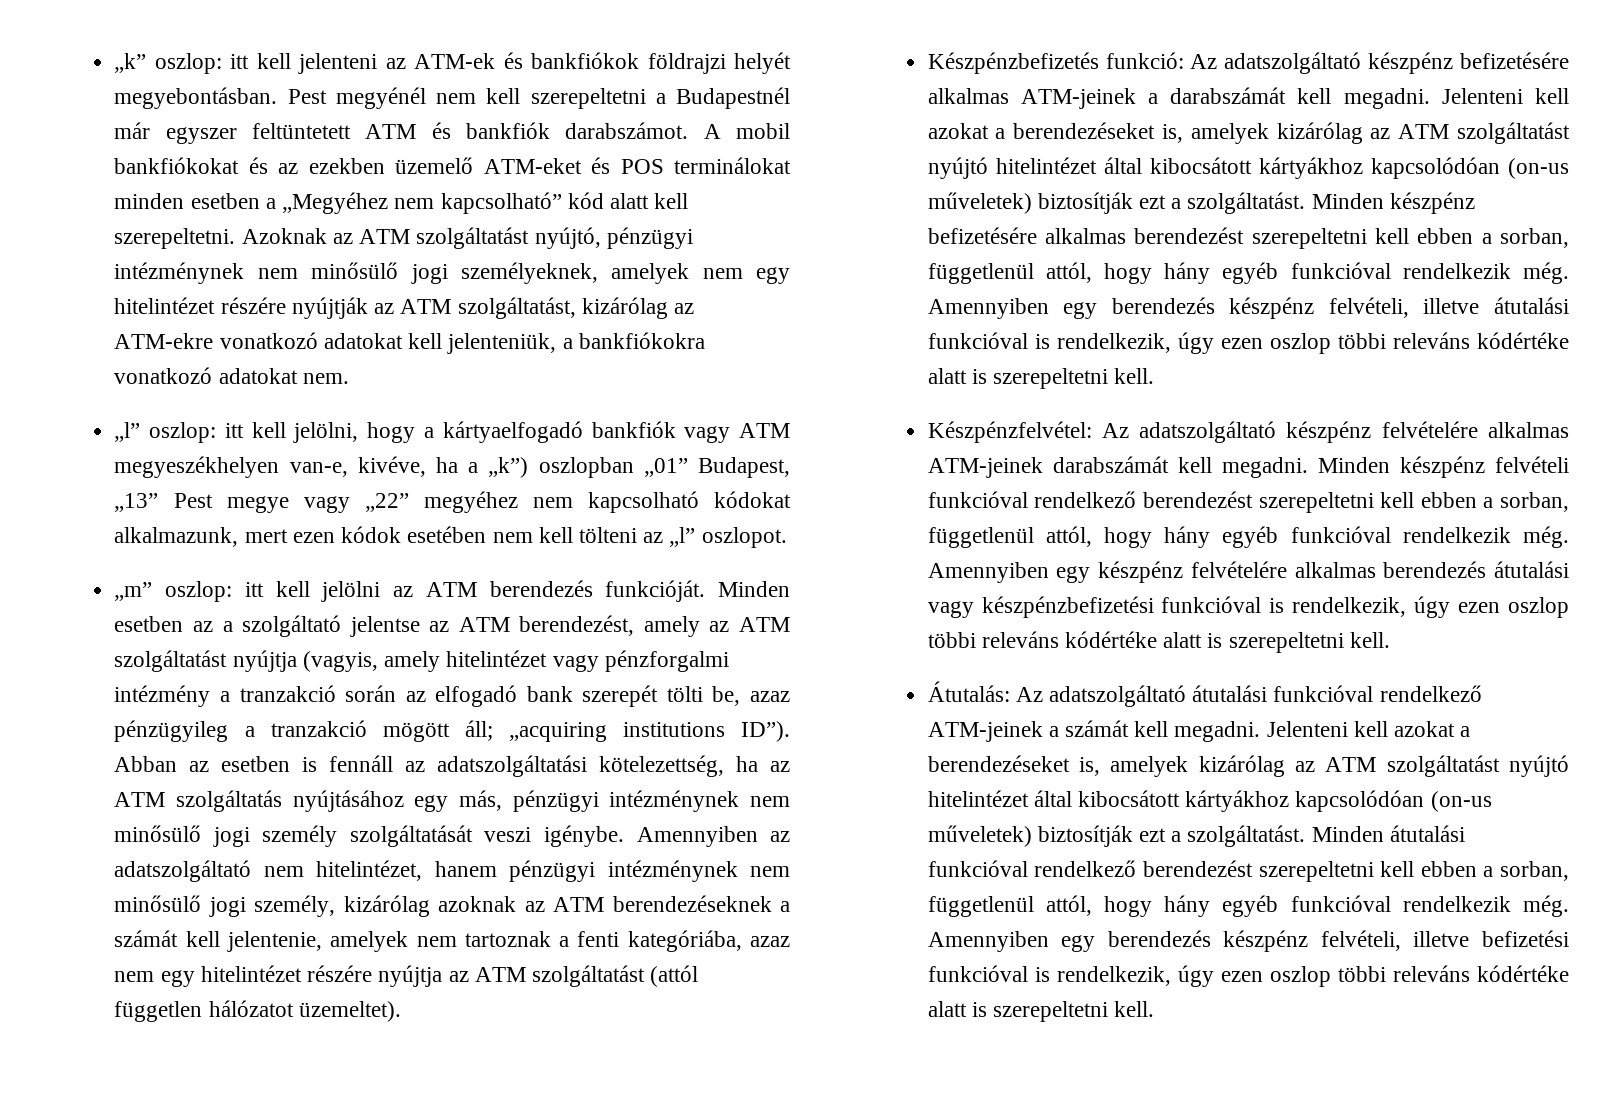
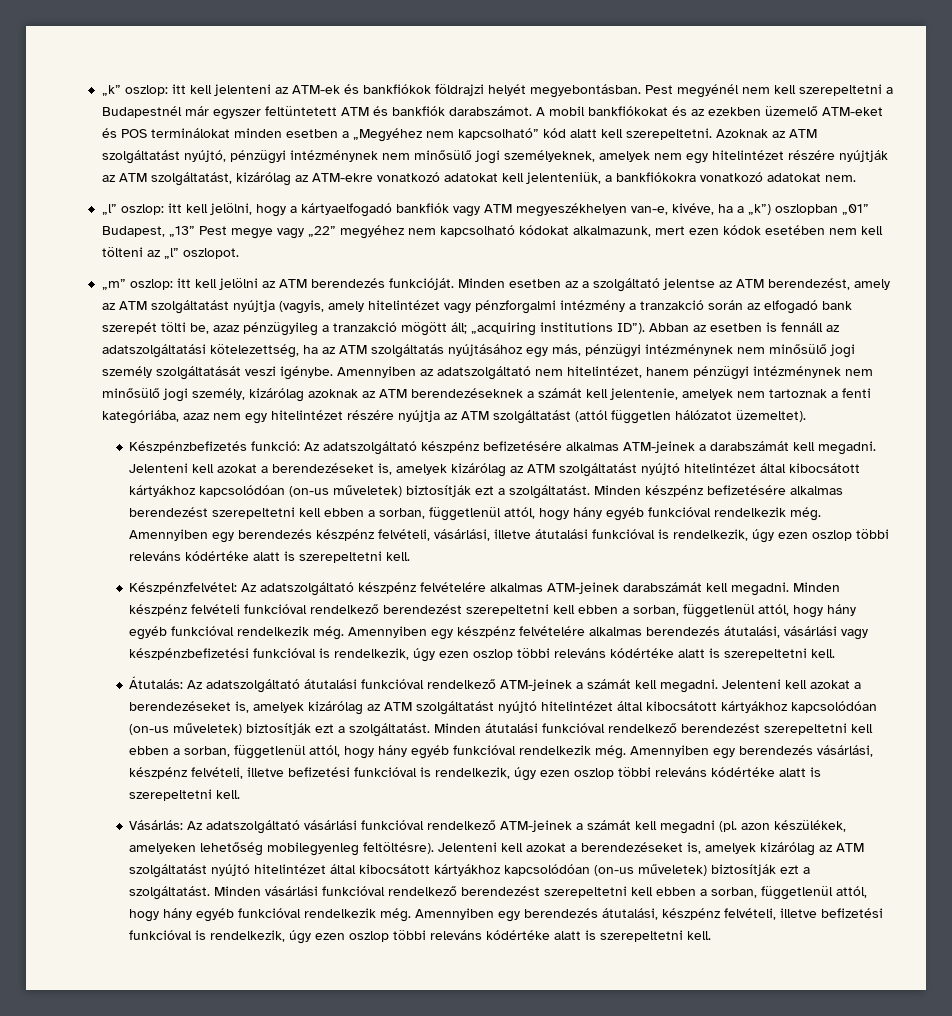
- Amennyiben egy berendezés készpénz felvételi, illetve átutalási funkcióval is rendelkezik, úgy ezen oszlop többi releváns kódértéke alatt is szerepeltetni kell.
+ Amennyiben egy berendezés készpénz felvételi, vásárlási, illetve átutalási funkcióval is rendelkezik, úgy ezen oszlop többi releváns kódértéke alatt is szerepeltetni kell.
- Amennyiben egy készpénz felvételére alkalmas berendezés átutalási vagy készpénzbefizetési funkcióval is rendelkezik, úgy ezen oszlop többi releváns kódértéke alatt is szerepeltetni kell.
+ Amennyiben egy készpénz felvételére alkalmas berendezés átutalási, vásárlási vagy készpénzbefizetési funkcióval is rendelkezik, úgy ezen oszlop többi releváns kódértéke alatt is szerepeltetni kell.
- Amennyiben egy berendezés készpénz felvételi, illetve befizetési funkcióval is rendelkezik, úgy ezen oszlop többi releváns kódértéke alatt is szerepeltetni kell.
+ Amennyiben egy berendezés vásárlási, készpénz felvételi, illetve befizetési funkcióval is rendelkezik, úgy ezen oszlop többi releváns kódértéke alatt is szerepeltetni kell.
+ Vásárlás: Az adatszolgáltató vásárlási funkcióval rendelkező ATM-jeinek a számát kell megadni (pl. azon készülékek, amelyeken lehetőség mobilegyenleg feltöltésre). Jelenteni kell azokat a berendezéseket is, amelyek kizárólag az ATM szolgáltatást nyújtó hitelintézet által kibocsátott kártyákhoz kapcsolódóan (on-us műveletek) biztosítják ezt a szolgáltatást. Minden vásárlási funkcióval rendelkező berendezést szerepeltetni kell ebben a sorban, függetlenül attól, hogy hány egyéb funkcióval rendelkezik még. Amennyiben egy berendezés átutalási, készpénz felvételi, illetve befizetési funkcióval is rendelkezik, úgy ezen oszlop többi releváns kódértéke alatt is szerepeltetni kell.

